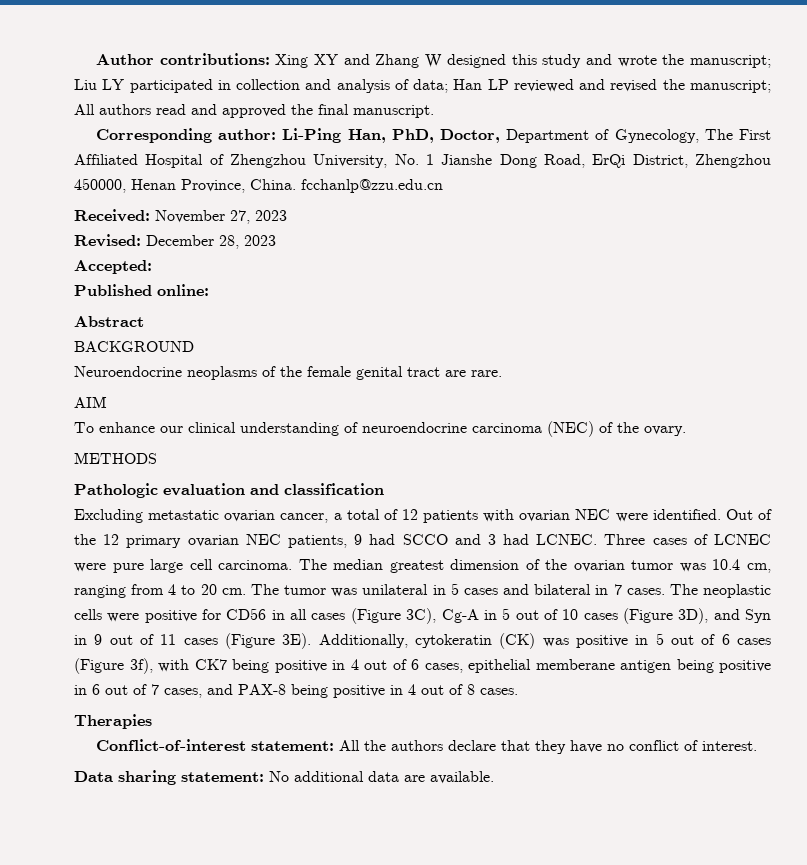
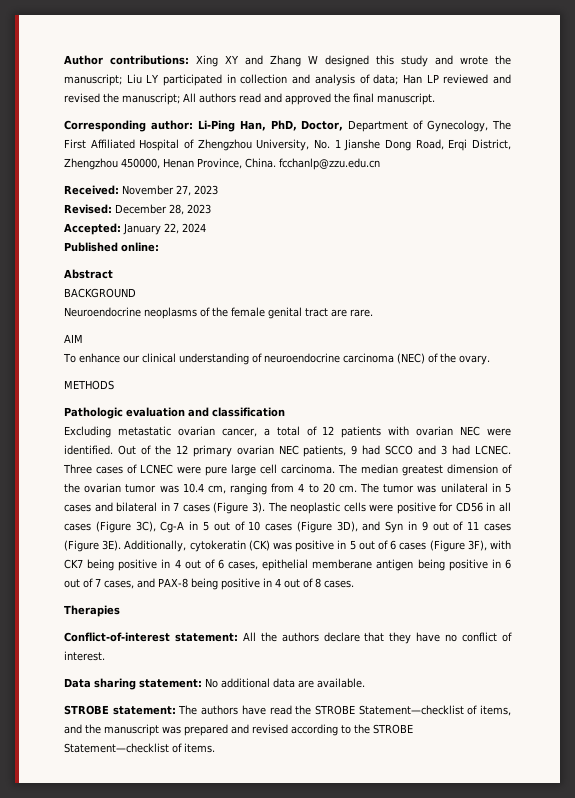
- Corresponding author: Li-Ping Han, PhD, Doctor, Department of Gynecology, The First Affiliated Hospital of Zhengzhou University, No. 1 Jianshe Dong Road, ErQi District, Zhengzhou 450000, Henan Province, China. fcchanlp@zzu.edu.cn
+ Corresponding author: Li-Ping Han, PhD, Doctor, Department of Gynecology, The First Affiliated Hospital of Zhengzhou University, No. 1 Jianshe Dong Road, Erqi District, Zhengzhou 450000, Henan Province, China. fcchanlp@zzu.edu.cn
- Accepted:
+ Accepted: January 22, 2024
- The tumor was unilateral in 5 cases and bilateral in 7 cases.
+ The tumor was unilateral in 5 cases and bilateral in 7 cases (Figure 3).
- Additionally, cytokeratin (CK) was positive in 5 out of 6 cases (Figure 3f), with CK7 being positive in 4 out of 6 cases, epithelial memberane antigen being positive in 6 out of 7 cases, and PAX-8 being positive in 4 out of 8 cases.
+ Additionally, cytokeratin (CK) was positive in 5 out of 6 cases (Figure 3F), with CK7 being positive in 4 out of 6 cases, epithelial memberane antigen being positive in 6 out of 7 cases, and PAX-8 being positive in 4 out of 8 cases.
+ STROBE statement: The authors have read the STROBE Statement—checklist of items, and the manuscript was prepared and revised according to the STROBE Statement—checklist of items.

